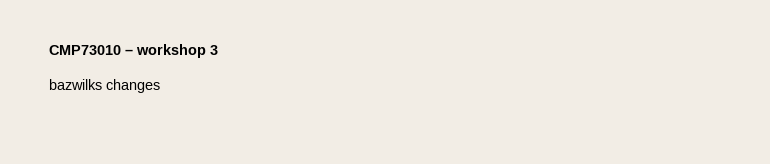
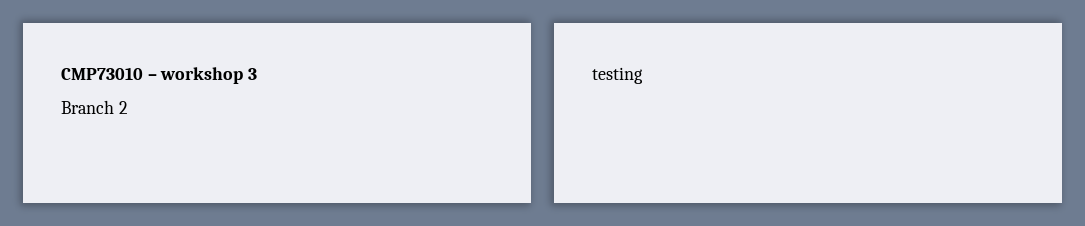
- bazwilks changes
+ Branch 2
+ testing

